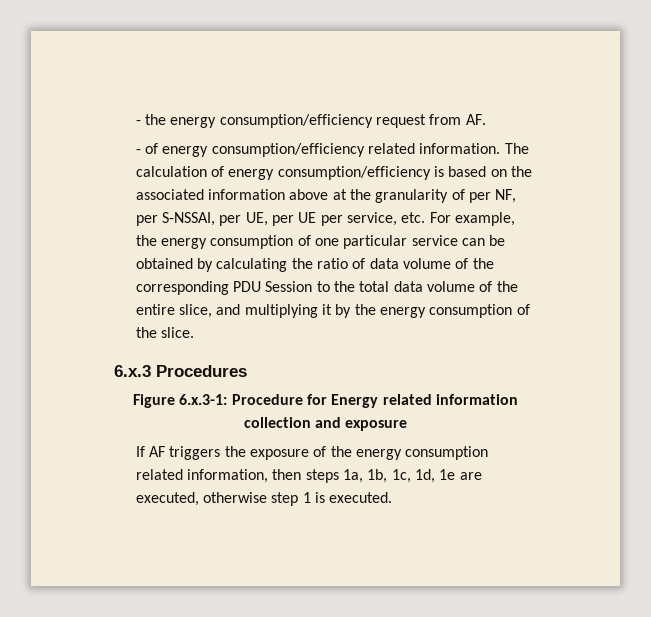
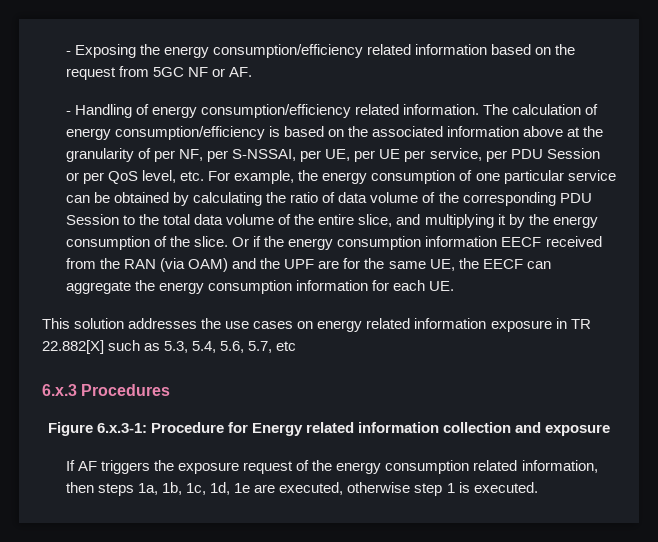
- - the energy consumption/efficiency request from AF.
+ - Exposing the energy consumption/efficiency related information based on the request from 5GC NF or AF.
- - of energy consumption/efficiency related information.
+ - Handling of energy consumption/efficiency related information.
- The calculation of energy consumption/efficiency is based on the associated information above at the granularity of per NF, per S-NSSAI, per UE, per UE per service, etc. For example, the energy consumption of one particular service can be obtained by calculating the ratio of data volume of the corresponding PDU Session to the total data volume of the entire slice, and multiplying it by the energy consumption of the slice.
+ The calculation of energy consumption/efficiency is based on the associated information above at the granularity of per NF, per S-NSSAI, per UE, per UE per service, per PDU Session or per QoS level, etc. For example, the energy consumption of one particular service can be obtained by calculating the ratio of data volume of the corresponding PDU Session to the total data volume of the entire slice, and multiplying it by the energy consumption of the slice. Or if the energy consumption information EECF received from the RAN (via OAM) and the UPF are for the same UE, the EECF can aggregate the energy consumption information for each UE.
+ This solution addresses the use cases on energy related information exposure in TR 22.882[X] such as 5.3, 5.4, 5.6, 5.7, etc
- If AF triggers the exposure of the energy consumption related information, then steps 1a, 1b, 1c, 1d, 1e are executed, otherwise step 1 is executed.
+ If AF triggers the exposure request of the energy consumption related information, then steps 1a, 1b, 1c, 1d, 1e are executed, otherwise step 1 is executed.

